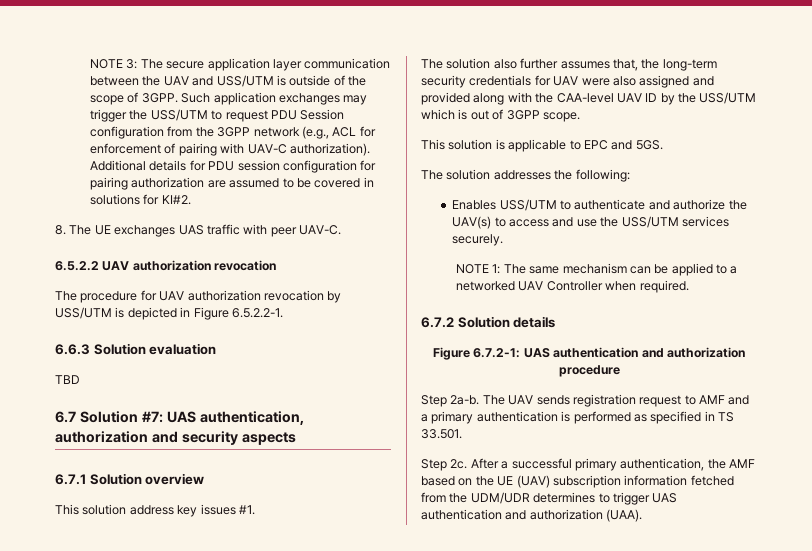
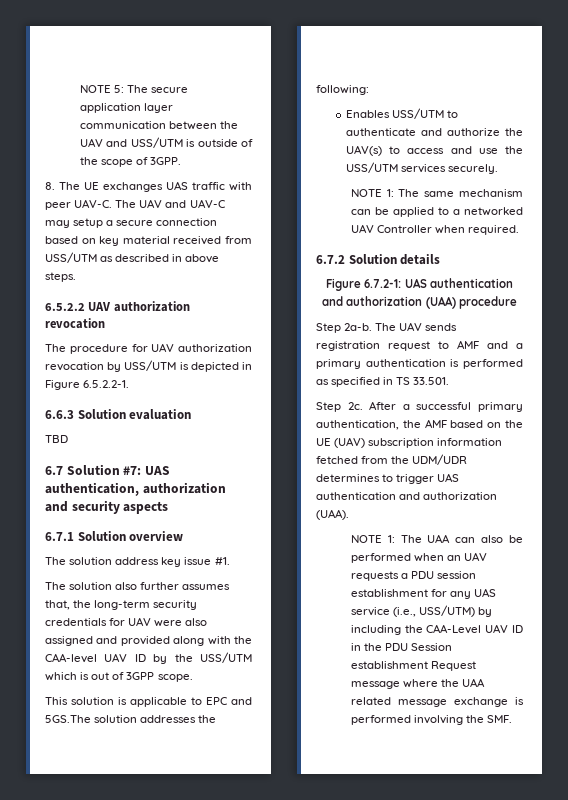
- NOTE 3: The secure application layer communication between the UAV and USS/UTM is outside of the scope of 3GPP. Such application exchanges may trigger the USS/UTM to request PDU Session configuration from the 3GPP network (e.g., ACL for enforcement of pairing with UAV-C authorization). Additional details for PDU session configuration for pairing authorization are assumed to be covered in solutions for KI#2.
+ NOTE 5: The secure application layer communication between the UAV and USS/UTM is outside of the scope of 3GPP.
+ The UAV and UAV-C may setup a secure connection based on key material received from USS/UTM as described in above steps.
- This solution address key issues #1.
+ The solution address key issue #1.
- This solution is applicable to EPC and 5GS.
- The solution addresses the following:
+ This solution is applicable to EPC and 5GS.The solution addresses the following:
- Figure 6.7.2-1: UAS authentication and authorization procedure
+ Figure 6.7.2-1: UAS authentication and authorization (UAA) procedure
+ NOTE 1: The UAA can also be performed when an UAV requests a PDU session establishment for any UAS service (i.e., USS/UTM) by including the CAA-Level UAV ID in the PDU Session establishment Request message where the UAA related message exchange is performed involving the SMF.

